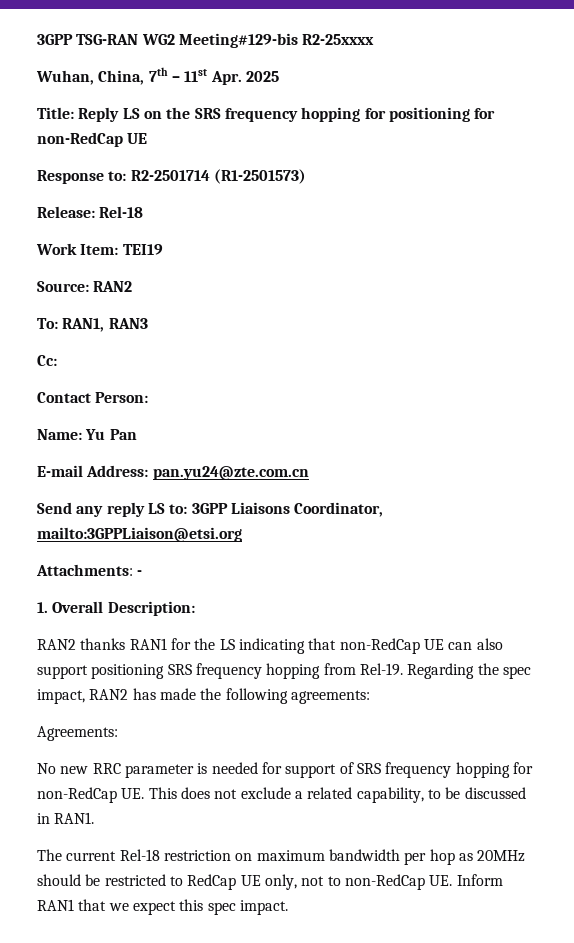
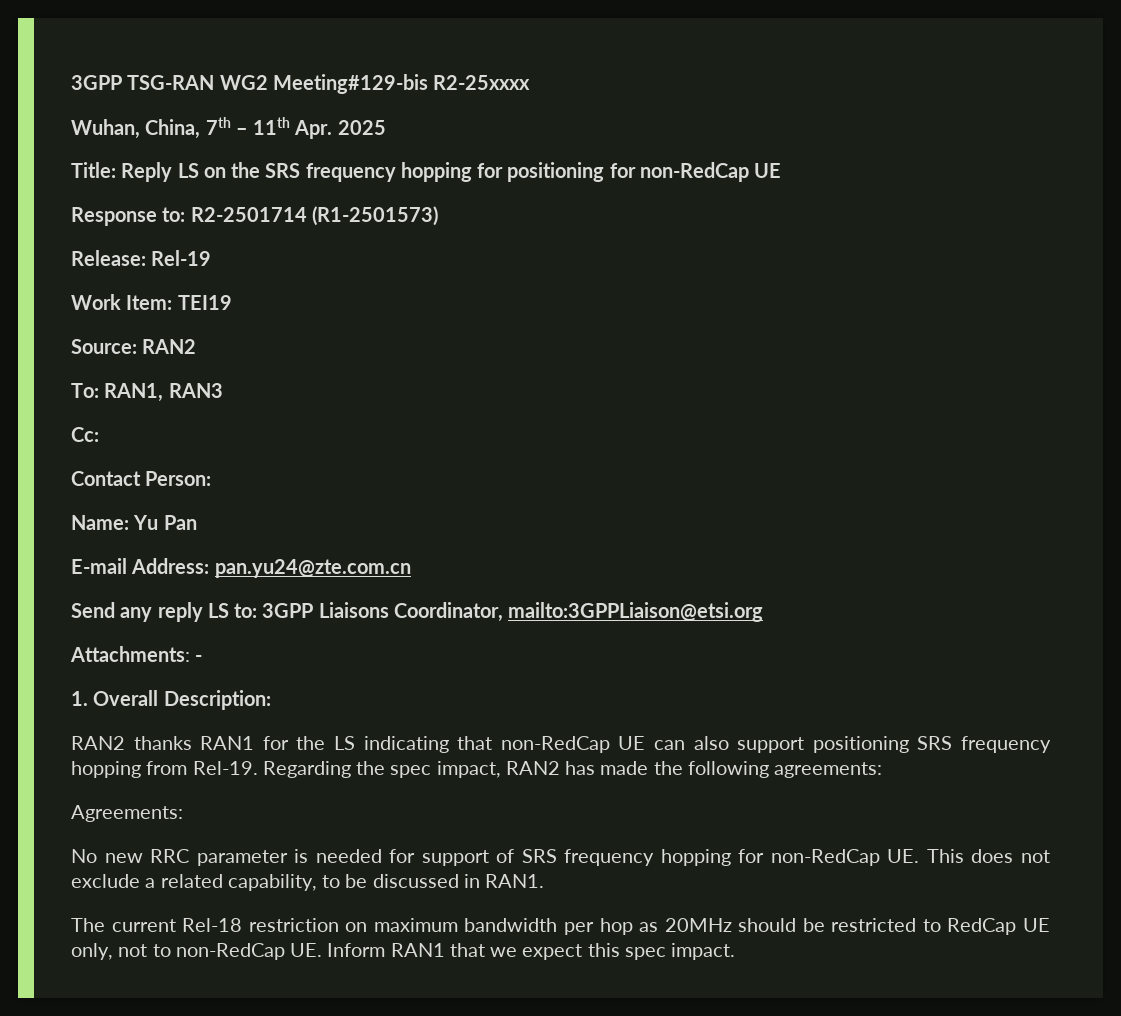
- Wuhan, China, 7th – 11st Apr. 2025
+ Wuhan, China, 7th – 11th Apr. 2025
- Release: Rel-18
+ Release: Rel-19

